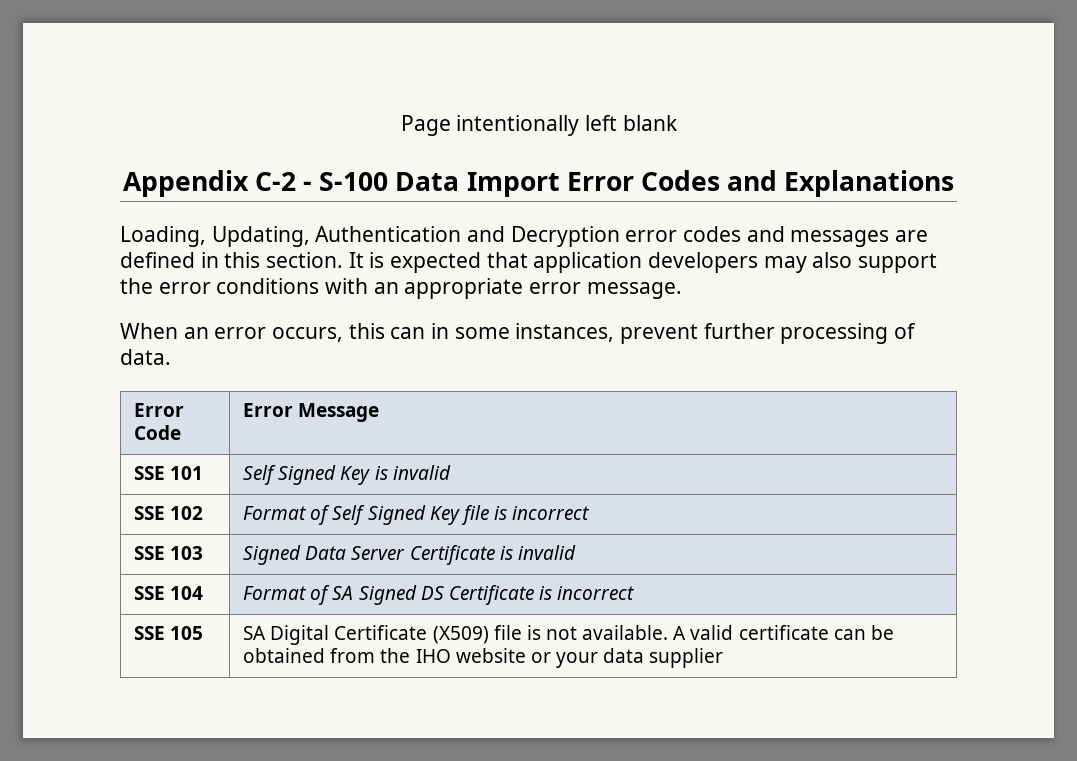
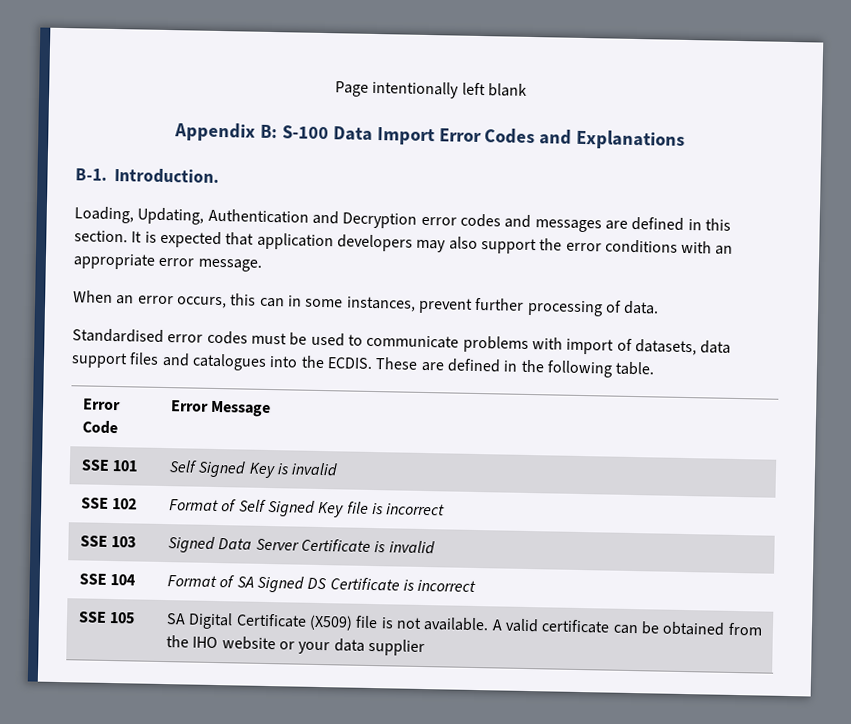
- Appendix C-2 - S-100 Data Import Error Codes and Explanations
+ Appendix B: S-100 Data Import Error Codes and Explanations
+ B-1. Introduction.
+ Standardised error codes must be used to communicate problems with import of datasets, data support files and catalogues into the ECDIS. These are defined in the following table.

